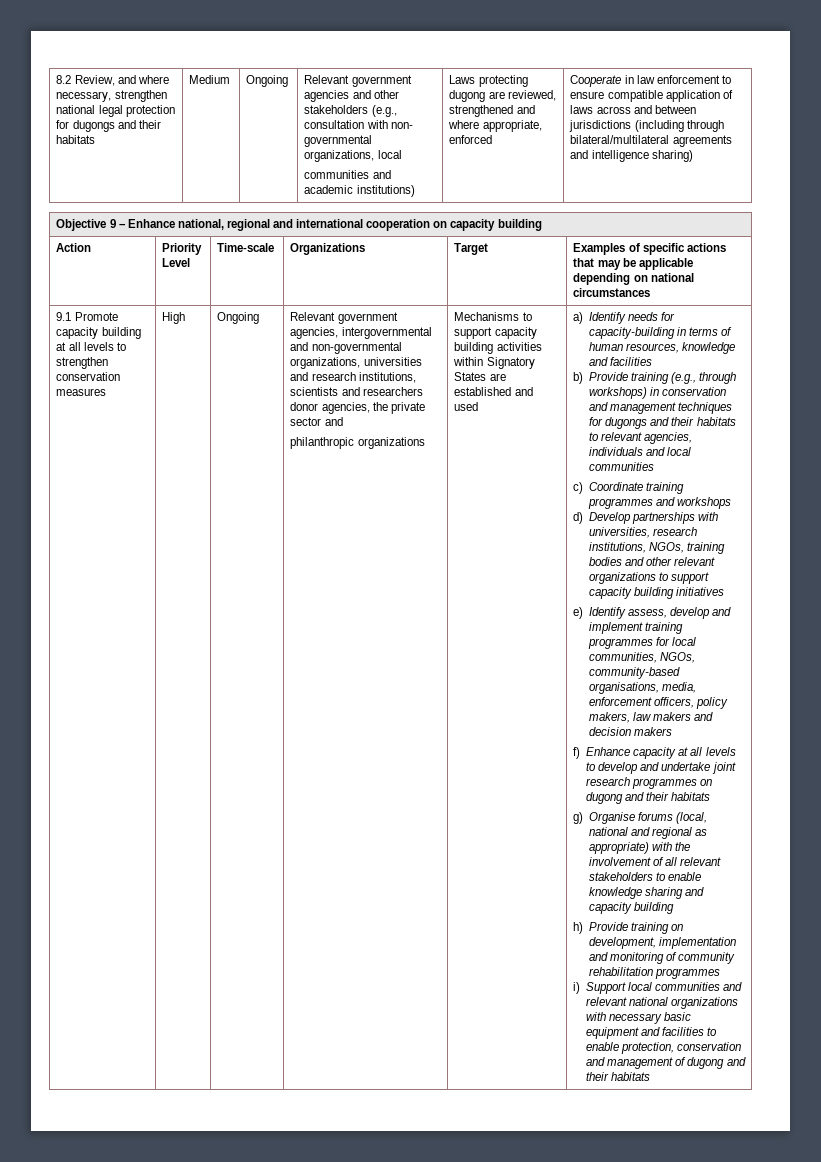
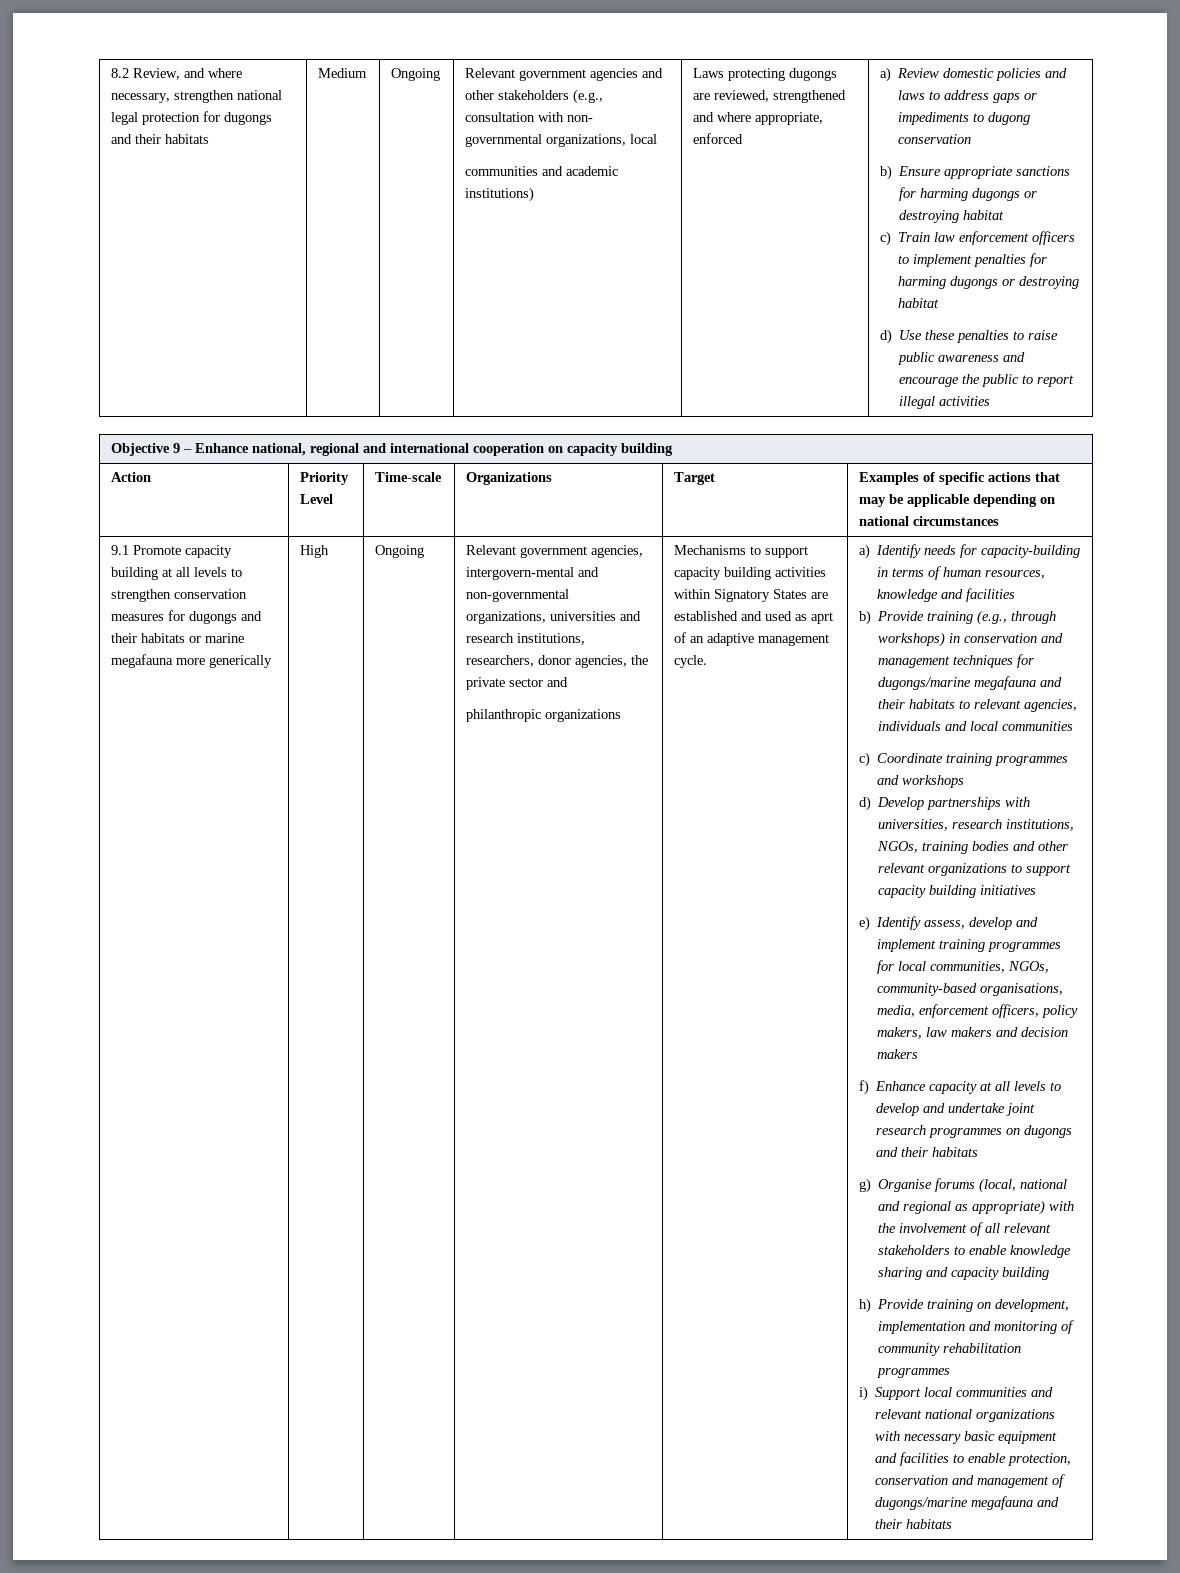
- Laws protecting dugong are reviewed, strengthened and where appropriate, enforced
+ Laws protecting dugongs are reviewed, strengthened and where appropriate, enforced
- Cooperate in law enforcement to ensure compatible application of laws across and between jurisdictions (including through bilateral/multilateral agreements and intelligence sharing)
+ a) Review domestic policies and laws to address gaps or impediments to dugong conservation
+ b) Ensure appropriate sanctions for harming dugongs or destroying habitat
+ c) Train law enforcement officers to implement penalties for harming dugongs or destroying habitat
+ d) Use these penalties to raise public awareness and encourage the public to report illegal activities
- 9.1 Promote capacity building at all levels to strengthen conservation measures
+ 9.1 Promote capacity building at all levels to strengthen conservation measures for dugongs and their habitats or marine megafauna more generically
- Relevant government agencies, intergovernmental and non-governmental organizations, universities and research institutions, scientists and researchers donor agencies, the private sector and
+ Relevant government agencies, intergovern-mental and non-governmental organizations, universities and research institutions, researchers, donor agencies, the private sector and
- Mechanisms to support capacity building activities within Signatory States are established and used
+ Mechanisms to support capacity building activities within Signatory States are established and used as aprt of an adaptive management cycle.
- b) Provide training (e.g., through workshops) in conservation and management techniques for dugongs and their habitats to relevant agencies, individuals and local communities
+ b) Provide training (e.g., through workshops) in conservation and management techniques for dugongs/marine megafauna and their habitats to relevant agencies, individuals and local communities
- f) Enhance capacity at all levels to develop and undertake joint research programmes on dugong and their habitats
+ f) Enhance capacity at all levels to develop and undertake joint research programmes on dugongs and their habitats
- i) Support local communities and relevant national organizations with necessary basic equipment and facilities to enable protection, conservation and management of dugong and their habitats
+ i) Support local communities and relevant national organizations with necessary basic equipment and facilities to enable protection, conservation and management of dugongs/marine megafauna and their habitats

